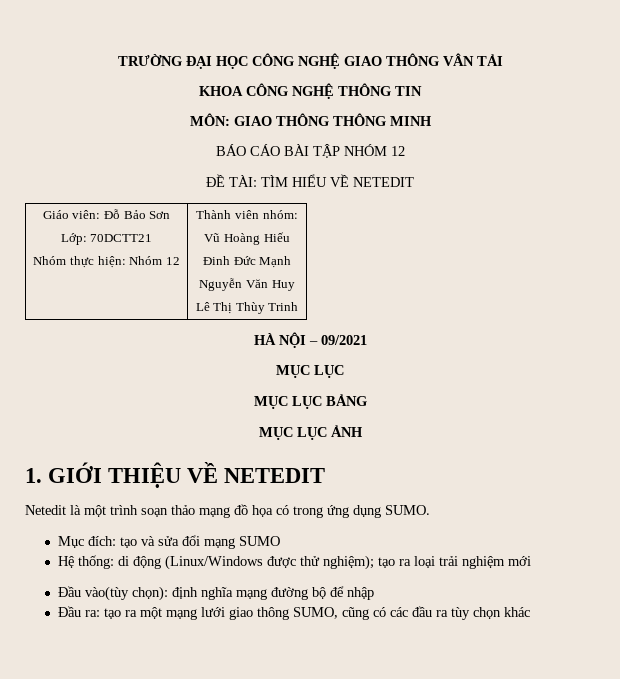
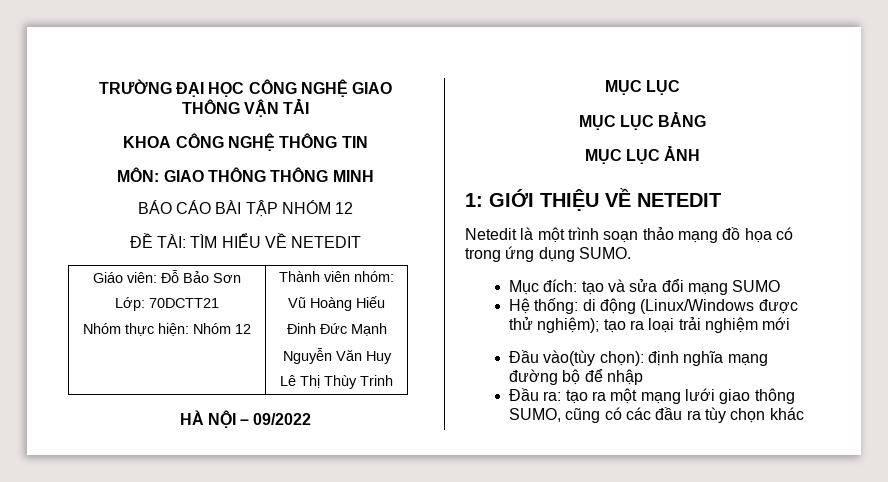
- TRƯỜNG ĐẠI HỌC CÔNG NGHỆ GIAO THÔNG VÂN TẢI
+ TRƯỜNG ĐẠI HỌC CÔNG NGHỆ GIAO THÔNG VẬN TẢI
- HÀ NỘI – 09/2021
+ HÀ NỘI – 09/2022
- 1. GIỚI THIỆU VỀ NETEDIT
+ 1: GIỚI THIỆU VỀ NETEDIT

